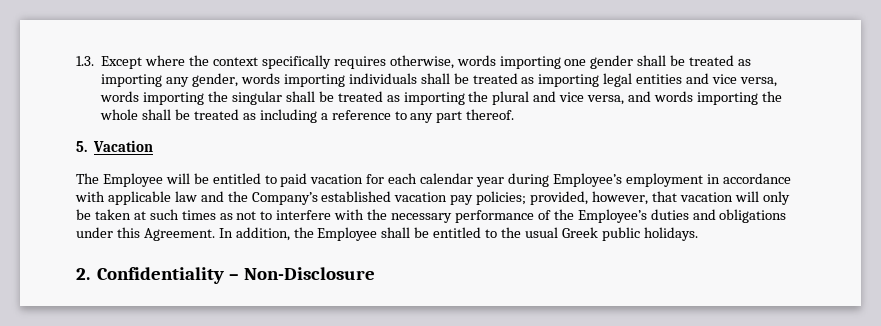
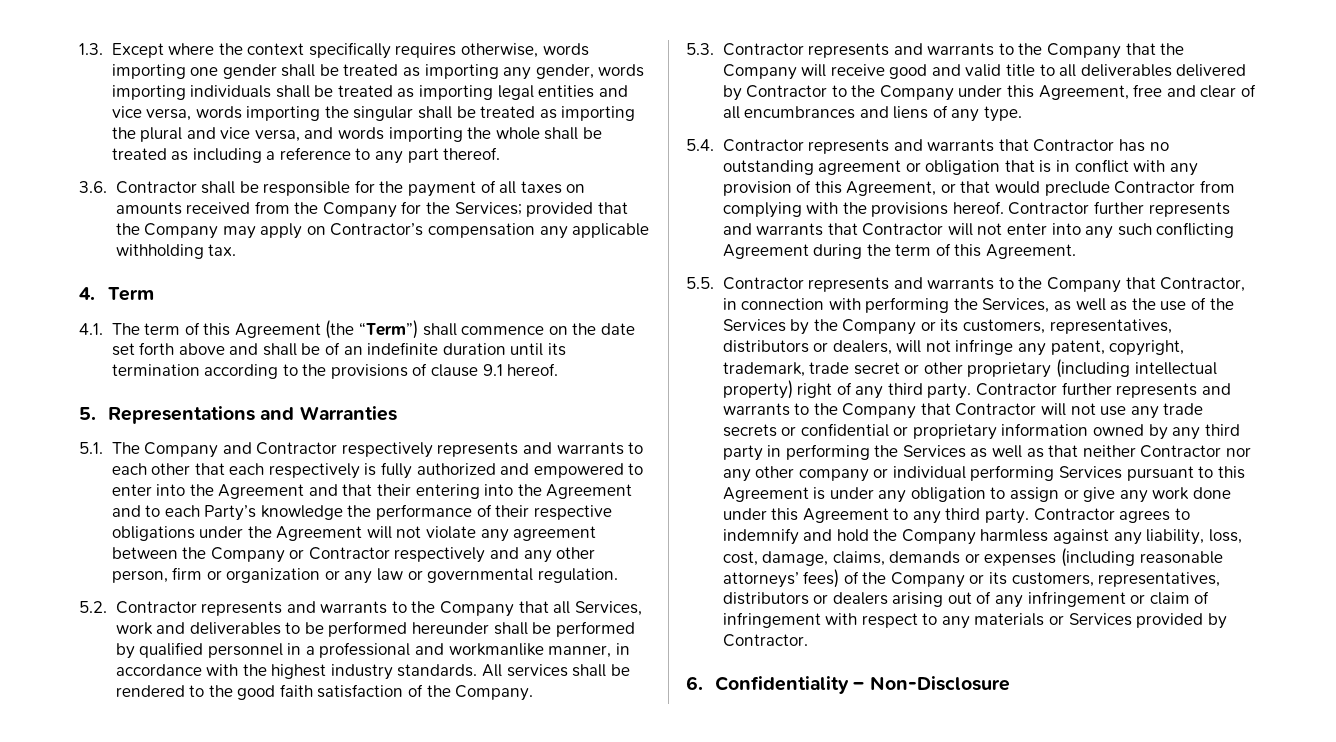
- 5. Vacation
- The Employee will be entitled to paid vacation for each calendar year during Employee’s employment in accordance with applicable law and the Company’s established vacation pay policies; provided, however, that vacation will only be taken at such times as not to interfere with the necessary performance of the Employee’s duties and obligations under this Agreement. In addition, the Employee shall be entitled to the usual Greek public holidays.
- 2. Confidentiality – Non-Disclosure
+ 3.6. Contractor shall be responsible for the payment of all taxes on amounts received from the Company for the Services; provided that the Company may apply on Contractor’s compensation any applicable withholding tax.
+ 4. Term
+ 4.1. The term of this Agreement (the “Term”) shall commence on the date set forth above and shall be of an indefinite duration until its termination according to the provisions of clause 9.1 hereof.
+ 5. Representations and Warranties
+ 5.1. The Company and Contractor respectively represents and warrants to each other that each respectively is fully authorized and empowered to enter into the Agreement and that their entering into the Agreement and to each Party’s knowledge the performance of their respective obligations under the Agreement will not violate any agreement between the Company or Contractor respectively and any other person, firm or organization or any law or governmental regulation.
+ 5.2. Contractor represents and warrants to the Company that all Services, work and deliverables to be performed hereunder shall be performed by qualified personnel in a professional and workmanlike manner, in accordance with the highest industry standards. All services shall be rendered to the good faith satisfaction of the Company.
+ 5.3. Contractor represents and warrants to the Company that the Company will receive good and valid title to all deliverables delivered by Contractor to the Company under this Agreement, free and clear of all encumbrances and liens of any type.
+ 5.4. Contractor represents and warrants that Contractor has no outstanding agreement or obligation that is in conflict with any provision of this Agreement, or that would preclude Contractor from complying with the provisions hereof. Contractor further represents and warrants that Contractor will not enter into any such conflicting Agreement during the term of this Agreement.
+ 5.5. Contractor represents and warrants to the Company that Contractor, in connection with performing the Services, as well as the use of the Services by the Company or its customers, representatives, distributors or dealers, will not infringe any patent, copyright, trademark, trade secret or other proprietary (including intellectual property) right of any third party. Contractor further represents and warrants to the Company that Contractor will not use any trade secrets or confidential or proprietary information owned by any third party in performing the Services as well as that neither Contractor nor any other company or individual performing Services pursuant to this Agreement is under any obligation to assign or give any work done under this Agreement to any third party. Contractor agrees to indemnify and hold the Company harmless against any liability, loss, cost, damage, claims, demands or expenses (including reasonable attorneys’ fees) of the Company or its customers, representatives, distributors or dealers arising out of any infringement or claim of infringement with respect to any materials or Services provided by Contractor.
+ 6. Confidentiality – Non-Disclosure

